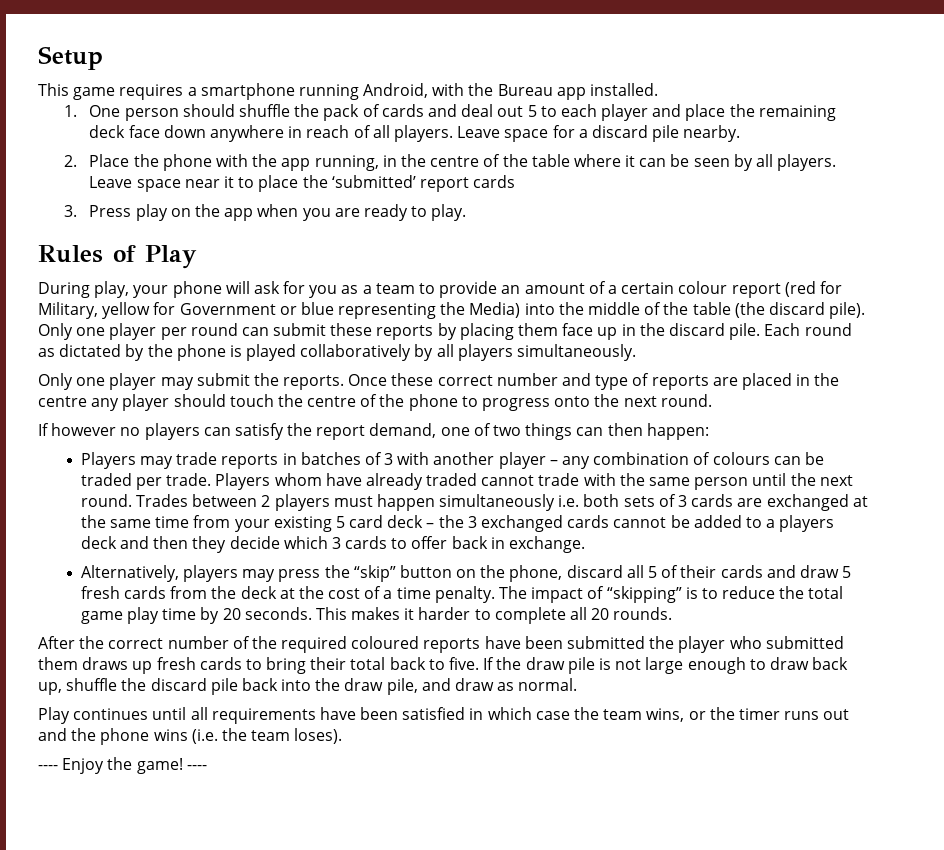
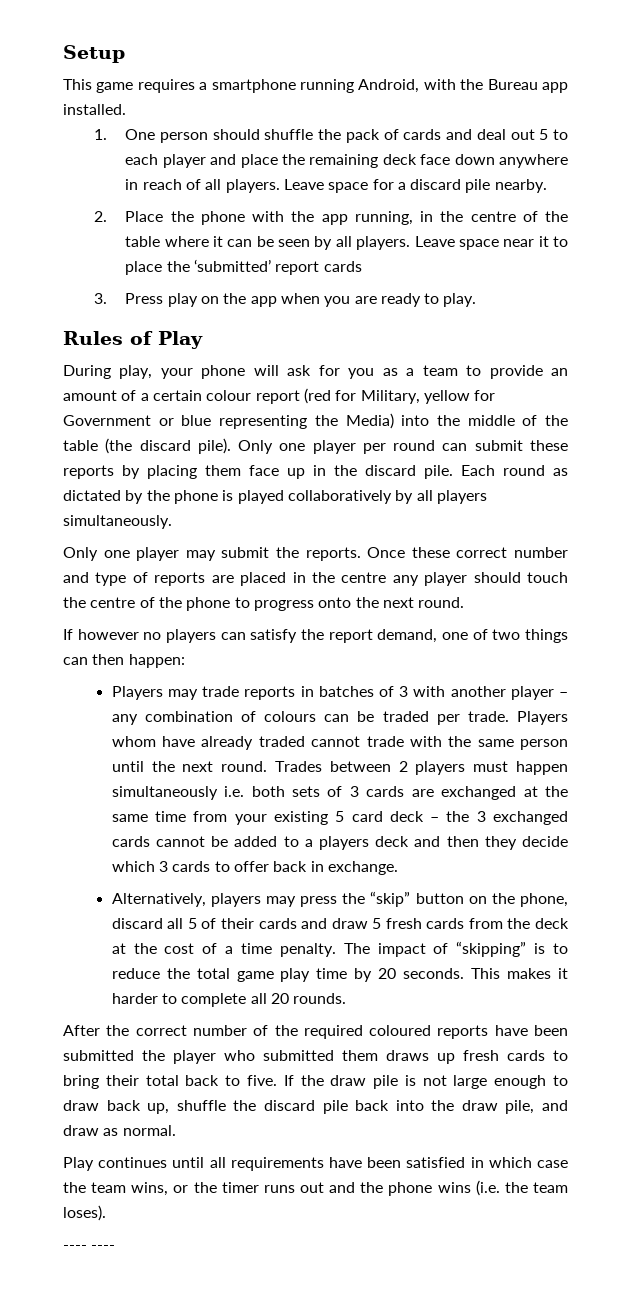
- ---- Enjoy the game! ----
+ ---- ----

